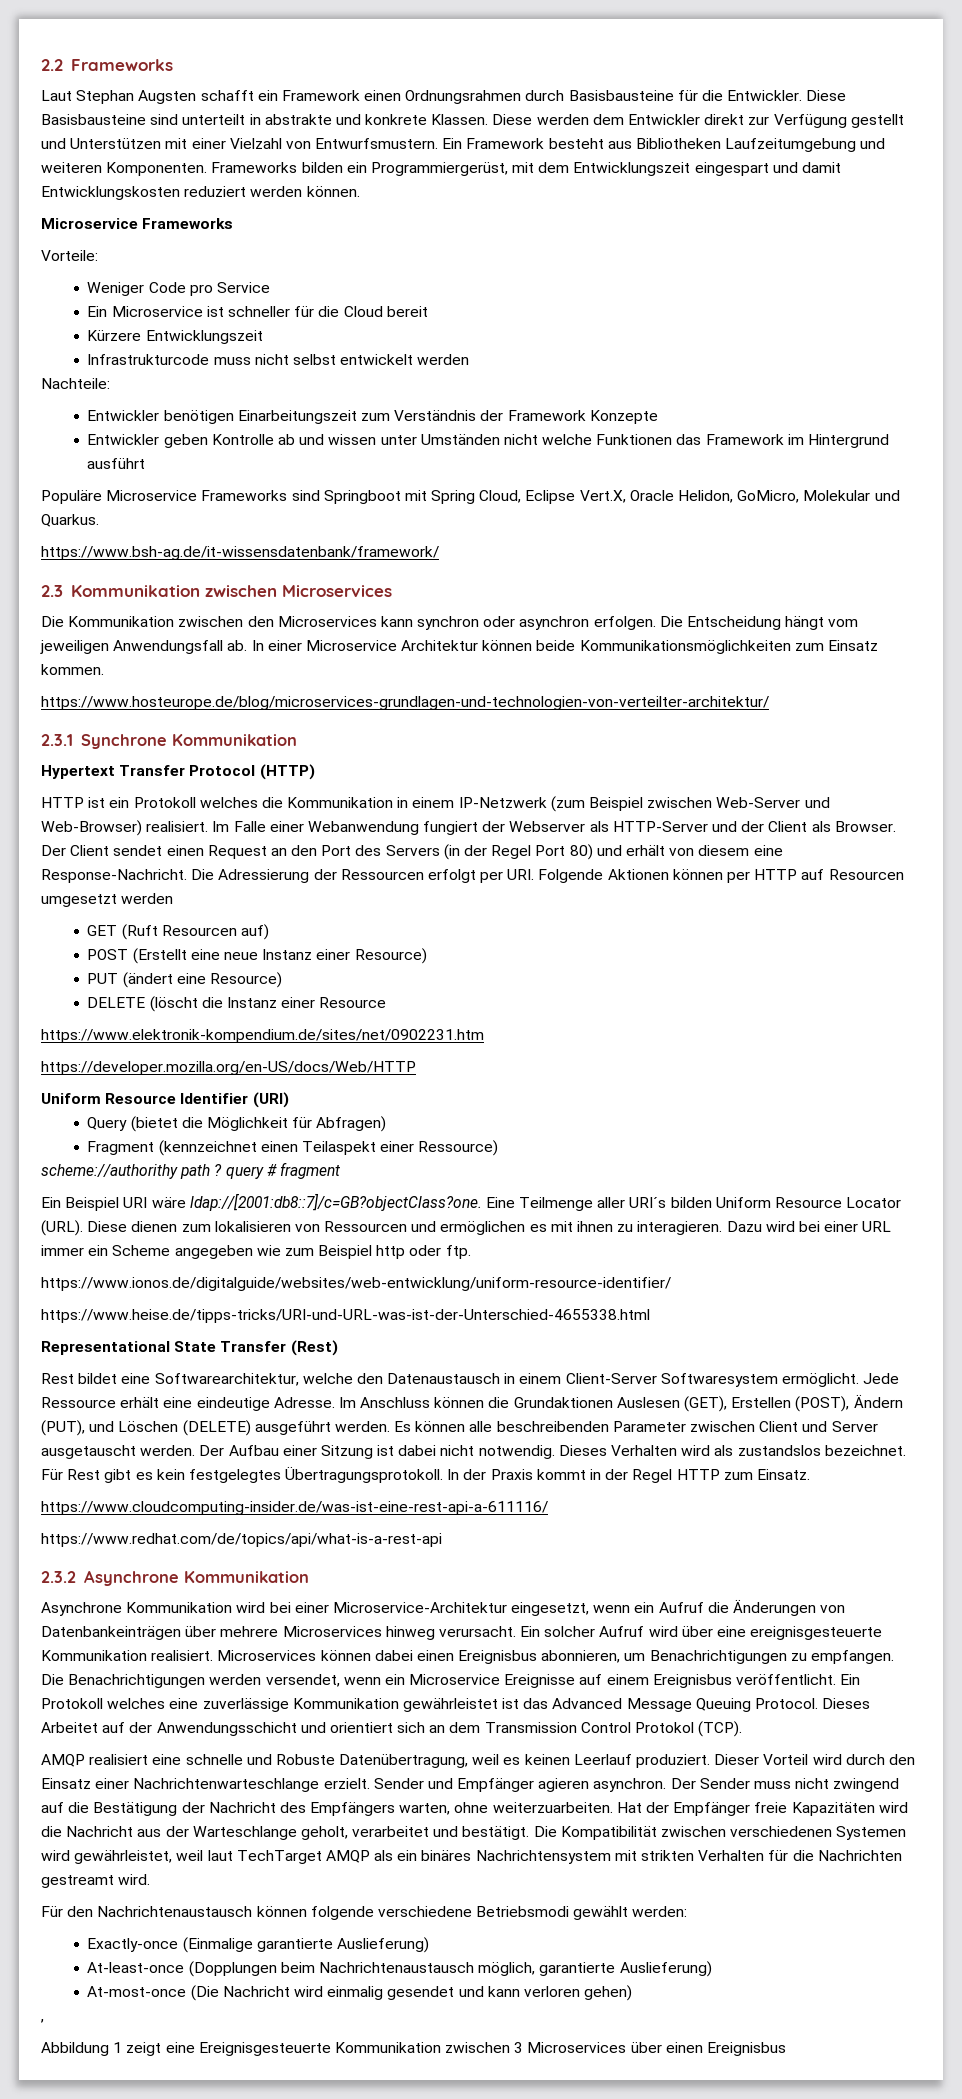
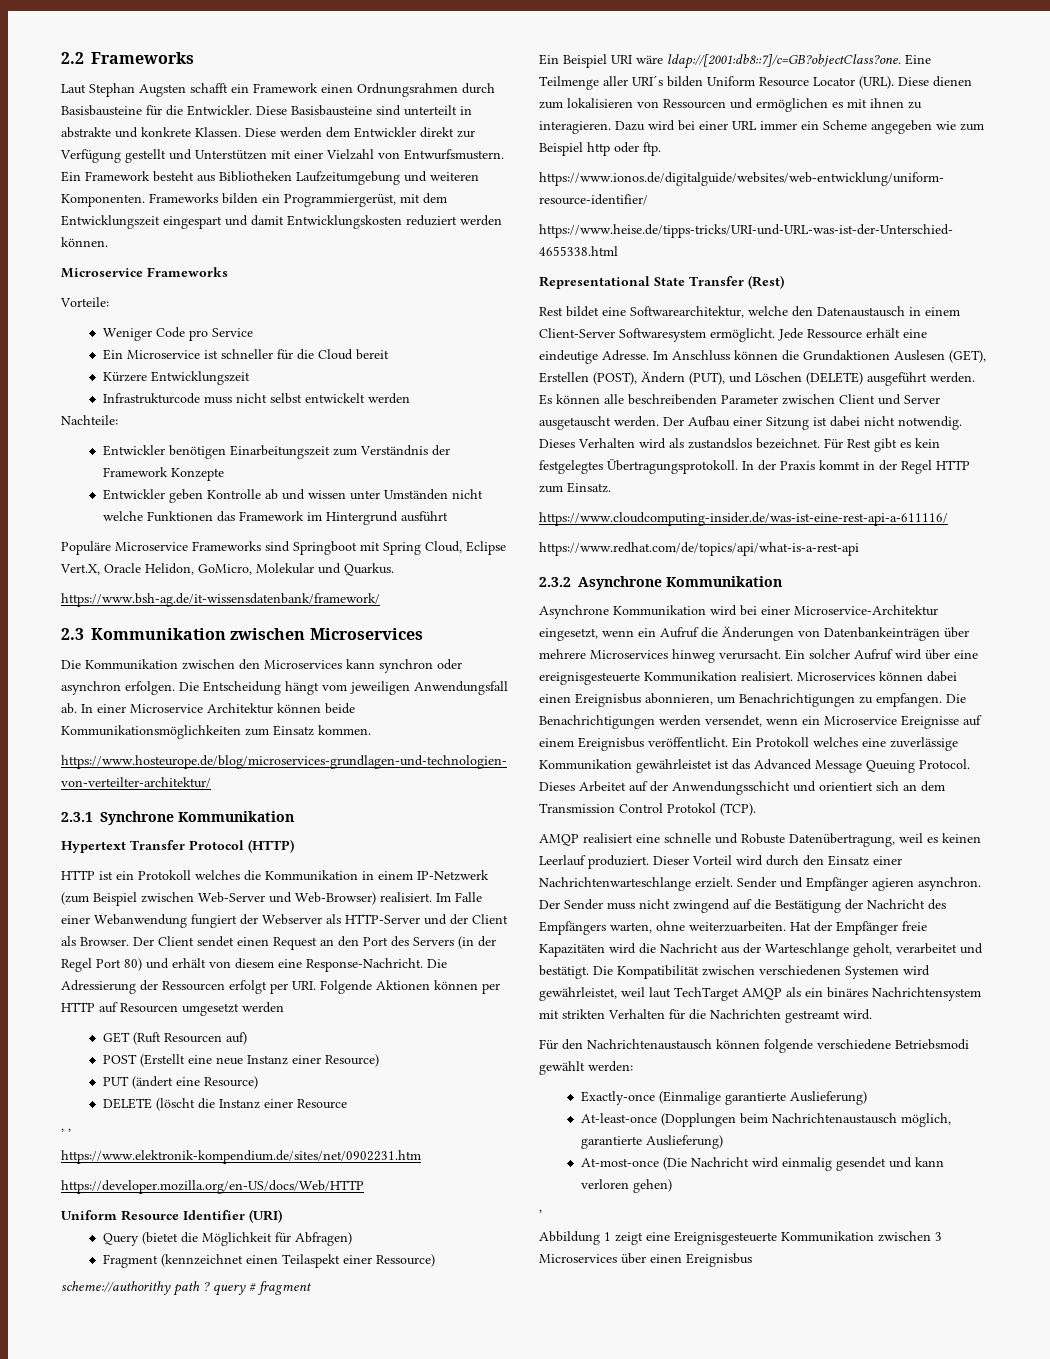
+ , ,

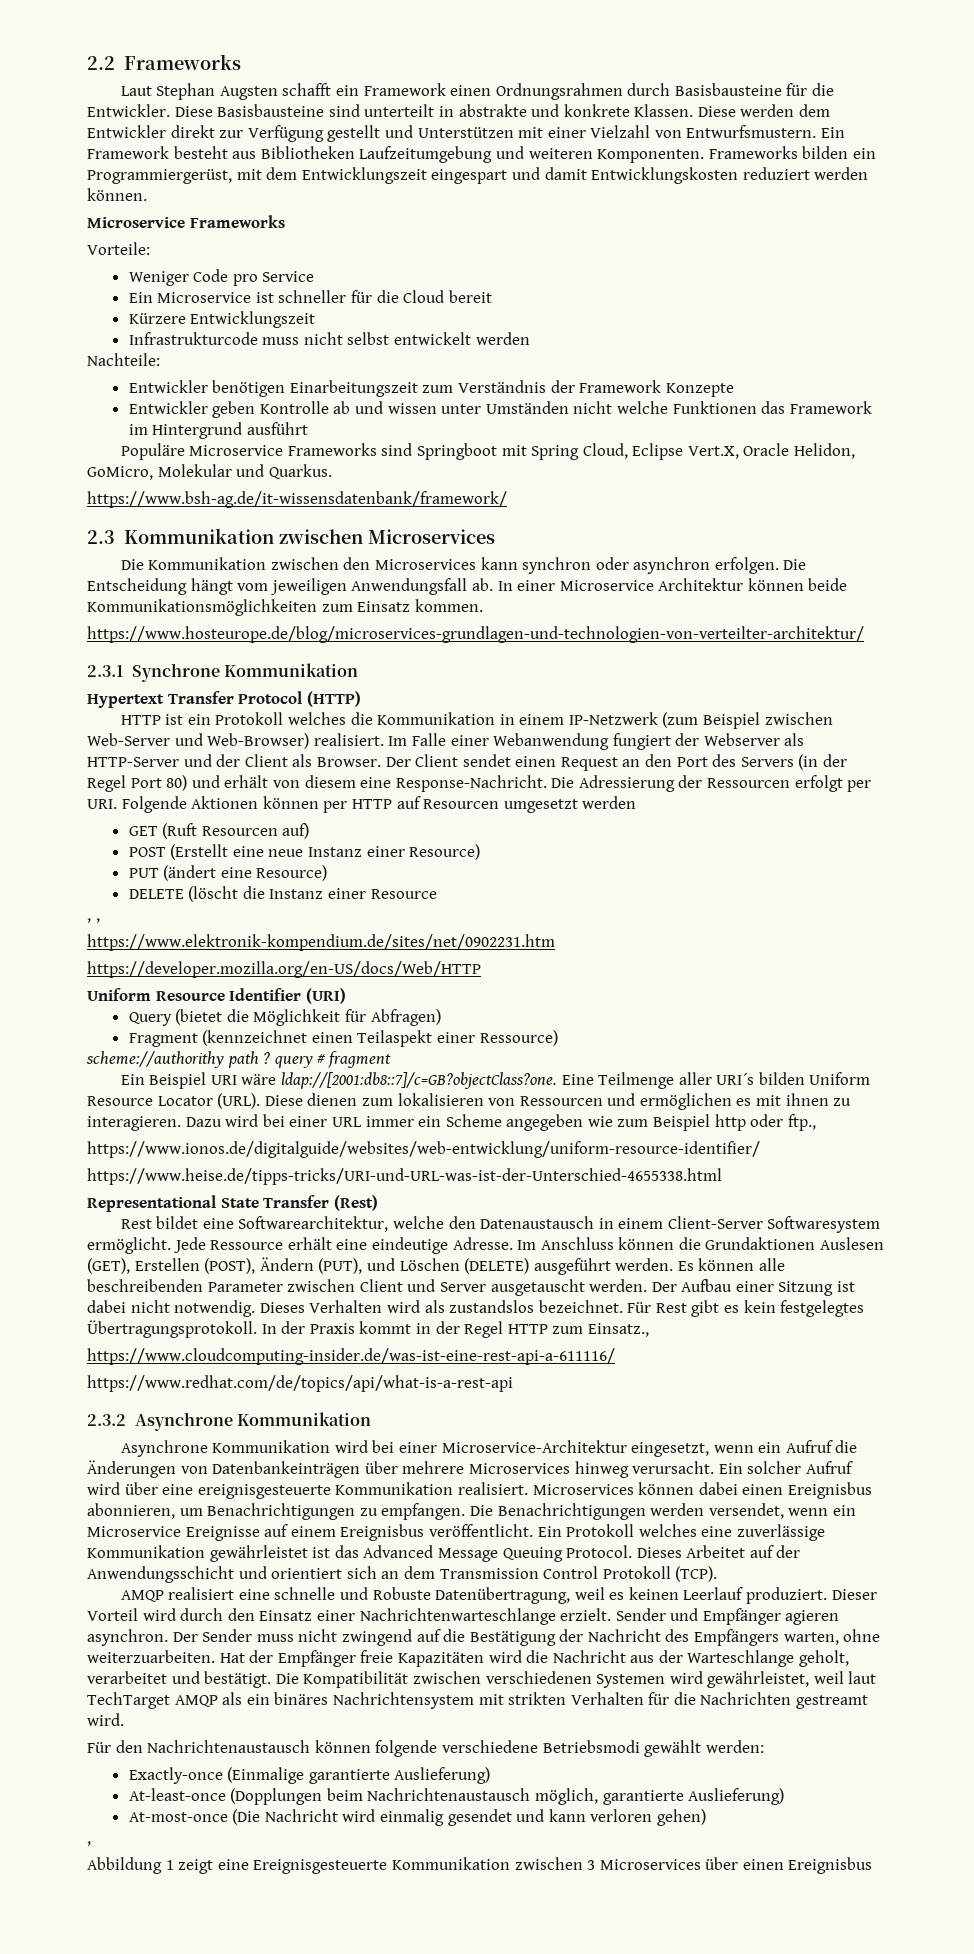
- Dazu wird bei einer URL immer ein Scheme angegeben wie zum Beispiel http oder ftp.
+ Dazu wird bei einer URL immer ein Scheme angegeben wie zum Beispiel http oder ftp.,
- In der Praxis kommt in der Regel HTTP zum Einsatz.
+ In der Praxis kommt in der Regel HTTP zum Einsatz.,
- Dieses Arbeitet auf der Anwendungsschicht und orientiert sich an dem Transmission Control Protokol (TCP).
+ Dieses Arbeitet auf der Anwendungsschicht und orientiert sich an dem Transmission Control Protokoll (TCP).

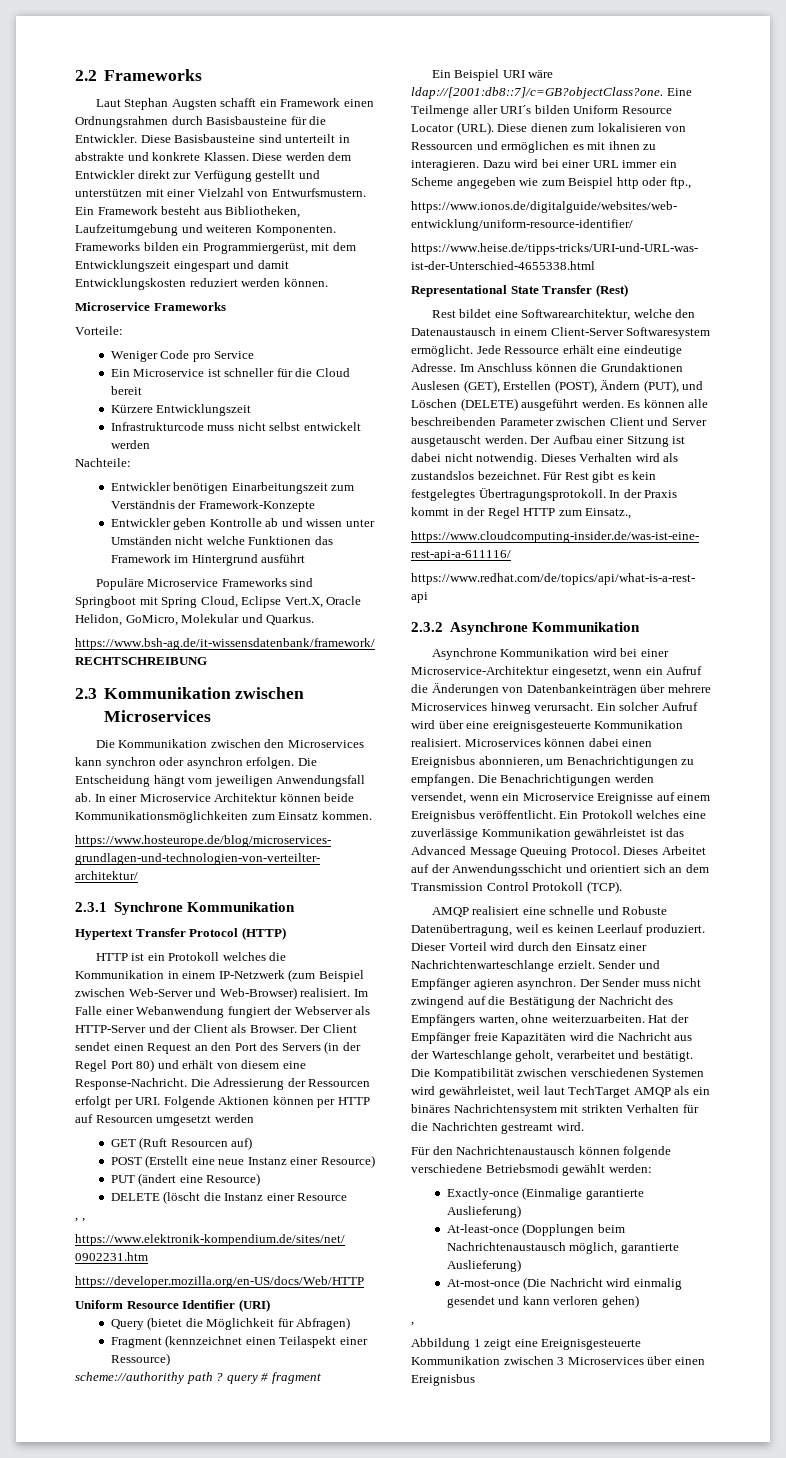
- Diese werden dem Entwickler direkt zur Verfügung gestellt und Unterstützen mit einer Vielzahl von Entwurfsmustern.
+ Diese werden dem Entwickler direkt zur Verfügung gestellt und unterstützen mit einer Vielzahl von Entwurfsmustern.
- Ein Framework besteht aus Bibliotheken Laufzeitumgebung und weiteren Komponenten.
+ Ein Framework besteht aus Bibliotheken, Laufzeitumgebung und weiteren Komponenten.
- Entwickler benötigen Einarbeitungszeit zum Verständnis der Framework Konzepte
+ Entwickler benötigen Einarbeitungszeit zum Verständnis der Framework-Konzepte
- https://www.bsh-ag.de/it-wissensdatenbank/framework/
+ https://www.bsh-ag.de/it-wissensdatenbank/framework/ RECHTSCHREIBUNG

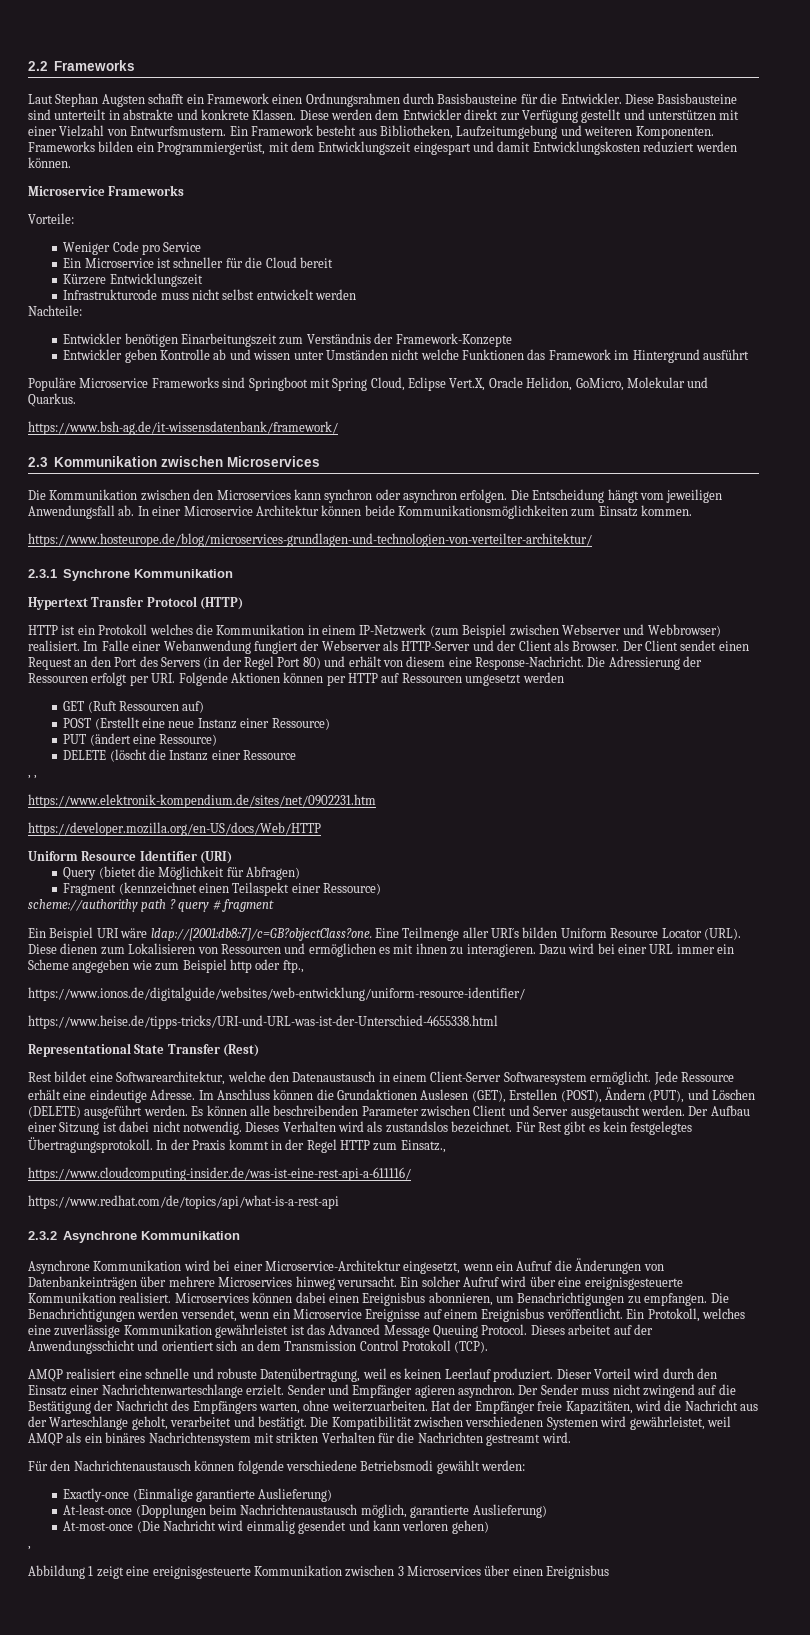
- https://www.bsh-ag.de/it-wissensdatenbank/framework/ RECHTSCHREIBUNG
+ https://www.bsh-ag.de/it-wissensdatenbank/framework/
- HTTP ist ein Protokoll welches die Kommunikation in einem IP-Netzwerk (zum Beispiel zwischen Web-Server und Web-Browser) realisiert.
+ HTTP ist ein Protokoll welches die Kommunikation in einem IP-Netzwerk (zum Beispiel zwischen Webserver und Webbrowser) realisiert.
- Die Adressierung der Ressourcen erfolgt per URI. Folgende Aktionen können per HTTP auf Resourcen umgesetzt werden
+ Die Adressierung der Ressourcen erfolgt per URI. Folgende Aktionen können per HTTP auf Ressourcen umgesetzt werden
- GET (Ruft Resourcen auf)
+ GET (Ruft Ressourcen auf)
- POST (Erstellt eine neue Instanz einer Resource)
+ POST (Erstellt eine neue Instanz einer Ressource)
- PUT (ändert eine Resource)
+ PUT (ändert eine Ressource)
- DELETE (löscht die Instanz einer Resource
+ DELETE (löscht die Instanz einer Ressource
- Diese dienen zum lokalisieren von Ressourcen und ermöglichen es mit ihnen zu interagieren.
+ Diese dienen zum Lokalisieren von Ressourcen und ermöglichen es mit ihnen zu interagieren.
- Ein Protokoll welches eine zuverlässige Kommunikation gewährleistet ist das Advanced Message Queuing Protocol.
+ Ein Protokoll, welches eine zuverlässige Kommunikation gewährleistet ist das Advanced Message Queuing Protocol.
- Dieses Arbeitet auf der Anwendungsschicht und orientiert sich an dem Transmission Control Protokoll (TCP).
+ Dieses arbeitet auf der Anwendungsschicht und orientiert sich an dem Transmission Control Protokoll (TCP).
- AMQP realisiert eine schnelle und Robuste Datenübertragung, weil es keinen Leerlauf produziert.
+ AMQP realisiert eine schnelle und robuste Datenübertragung, weil es keinen Leerlauf produziert.
- Hat der Empfänger freie Kapazitäten wird die Nachricht aus der Warteschlange geholt, verarbeitet und bestätigt.
+ Hat der Empfänger freie Kapazitäten, wird die Nachricht aus der Warteschlange geholt, verarbeitet und bestätigt.
- Die Kompatibilität zwischen verschiedenen Systemen wird gewährleistet, weil laut TechTarget AMQP als ein binäres Nachrichtensystem mit strikten Verhalten für die Nachrichten gestreamt wird.
+ Die Kompatibilität zwischen verschiedenen Systemen wird gewährleistet, weil AMQP als ein binäres Nachrichtensystem mit strikten Verhalten für die Nachrichten gestreamt wird.
- Abbildung 1 zeigt eine Ereignisgesteuerte Kommunikation zwischen 3 Microservices über einen Ereignisbus
+ Abbildung 1 zeigt eine ereignisgesteuerte Kommunikation zwischen 3 Microservices über einen Ereignisbus

